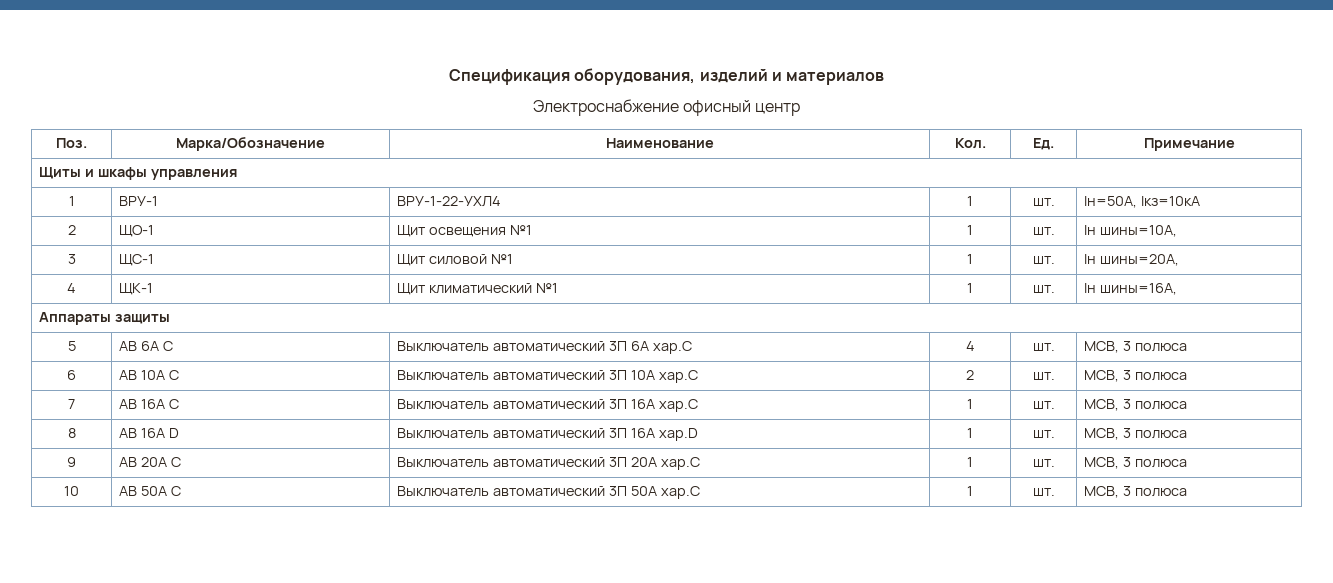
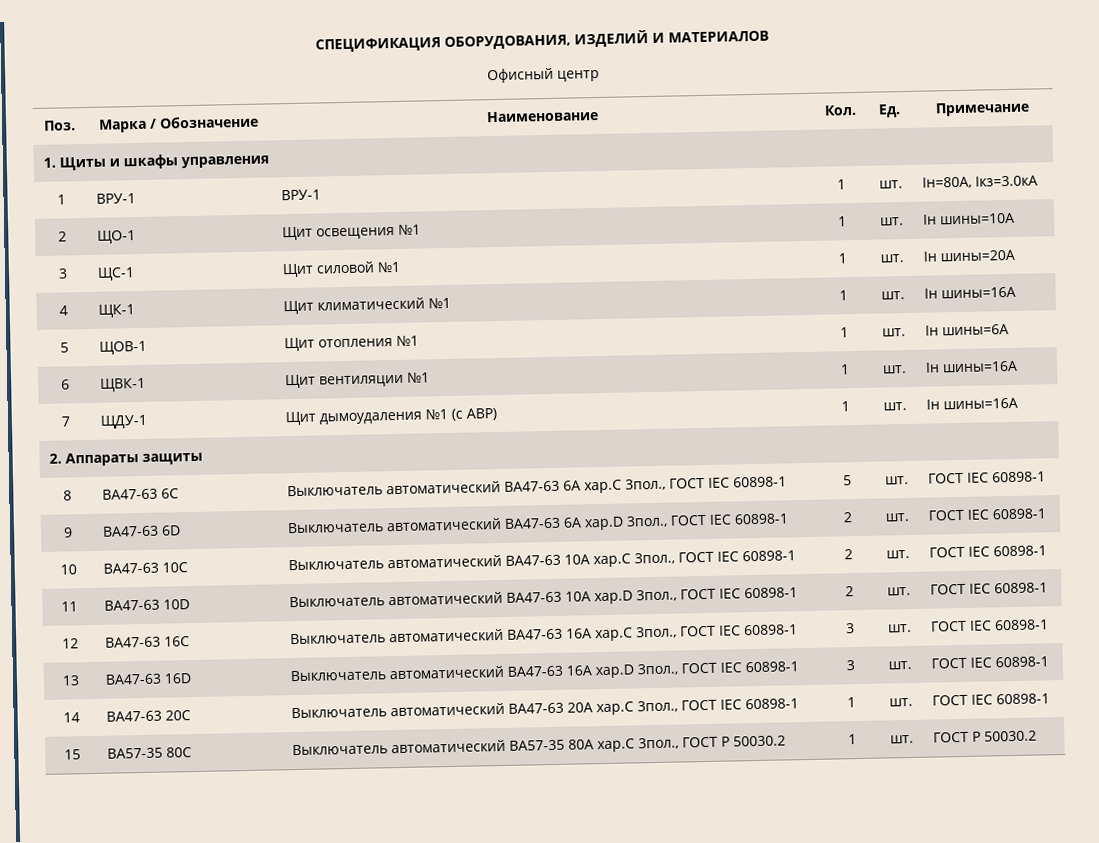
- Спецификация оборудования, изделий и материалов
- Электроснабжение офисный центр
+ СПЕЦИФИКАЦИЯ ОБОРУДОВАНИЯ, ИЗДЕЛИЙ И МАТЕРИАЛОВ
+ Офисный центр
- Поз. | Марка/Обозначение | Наименование | Кол. | Ед. | Примечание
+ Поз. | Марка / Обозначение | Наименование | Кол. | Ед. | Примечание
- Щиты и шкафы управления
+ 1. Щиты и шкафы управления
- 1 | ВРУ-1 | ВРУ-1-22-УХЛ4 | 1 | шт. | Iн=50А, Iкз=10кА
+ 1 | ВРУ-1 | ВРУ-1 | 1 | шт. | Iн=80А, Iкз=3.0кА
- 2 | ЩО-1 | Щит освещения №1 | 1 | шт. | Iн шины=10А,
+ 2 | ЩО-1 | Щит освещения №1 | 1 | шт. | Iн шины=10А
- 3 | ЩС-1 | Щит силовой №1 | 1 | шт. | Iн шины=20А,
+ 3 | ЩС-1 | Щит силовой №1 | 1 | шт. | Iн шины=20А
- 4 | ЩК-1 | Щит климатический №1 | 1 | шт. | Iн шины=16А,
- Аппараты защиты
- 5 | АВ 6А C | Выключатель автоматический 3П 6А хар.C | 4 | шт. | МСВ, 3 полюса
- 6 | АВ 10А C | Выключатель автоматический 3П 10А хар.C | 2 | шт. | МСВ, 3 полюса
- 7 | АВ 16А C | Выключатель автоматический 3П 16А хар.C | 1 | шт. | МСВ, 3 полюса
- 8 | АВ 16А D | Выключатель автоматический 3П 16А хар.D | 1 | шт. | МСВ, 3 полюса
- 9 | АВ 20А C | Выключатель автоматический 3П 20А хар.C | 1 | шт. | МСВ, 3 полюса
- 10 | АВ 50А C | Выключатель автоматический 3П 50А хар.C | 1 | шт. | МСВ, 3 полюса
+ 4 | ЩК-1 | Щит климатический №1 | 1 | шт. | Iн шины=16А
+ 5 | ЩОВ-1 | Щит отопления №1 | 1 | шт. | Iн шины=6А
+ 6 | ЩВК-1 | Щит вентиляции №1 | 1 | шт. | Iн шины=16А
+ 7 | ЩДУ-1 | Щит дымоудаления №1 (с АВР) | 1 | шт. | Iн шины=16А
+ 2. Аппараты защиты
+ 8 | ВА47-63 6C | Выключатель автоматический ВА47-63 6А хар.C 3пол., ГОСТ IEC 60898-1 | 5 | шт. | ГОСТ IEC 60898-1
+ 9 | ВА47-63 6D | Выключатель автоматический ВА47-63 6А хар.D 3пол., ГОСТ IEC 60898-1 | 2 | шт. | ГОСТ IEC 60898-1
+ 10 | ВА47-63 10C | Выключатель автоматический ВА47-63 10А хар.C 3пол., ГОСТ IEC 60898-1 | 2 | шт. | ГОСТ IEC 60898-1
+ 11 | ВА47-63 10D | Выключатель автоматический ВА47-63 10А хар.D 3пол., ГОСТ IEC 60898-1 | 2 | шт. | ГОСТ IEC 60898-1
+ 12 | ВА47-63 16C | Выключатель автоматический ВА47-63 16А хар.C 3пол., ГОСТ IEC 60898-1 | 3 | шт. | ГОСТ IEC 60898-1
+ 13 | ВА47-63 16D | Выключатель автоматический ВА47-63 16А хар.D 3пол., ГОСТ IEC 60898-1 | 3 | шт. | ГОСТ IEC 60898-1
+ 14 | ВА47-63 20C | Выключатель автоматический ВА47-63 20А хар.C 3пол., ГОСТ IEC 60898-1 | 1 | шт. | ГОСТ IEC 60898-1
+ 15 | ВА57-35 80C | Выключатель автоматический ВА57-35 80А хар.C 3пол., ГОСТ Р 50030.2 | 1 | шт. | ГОСТ Р 50030.2

